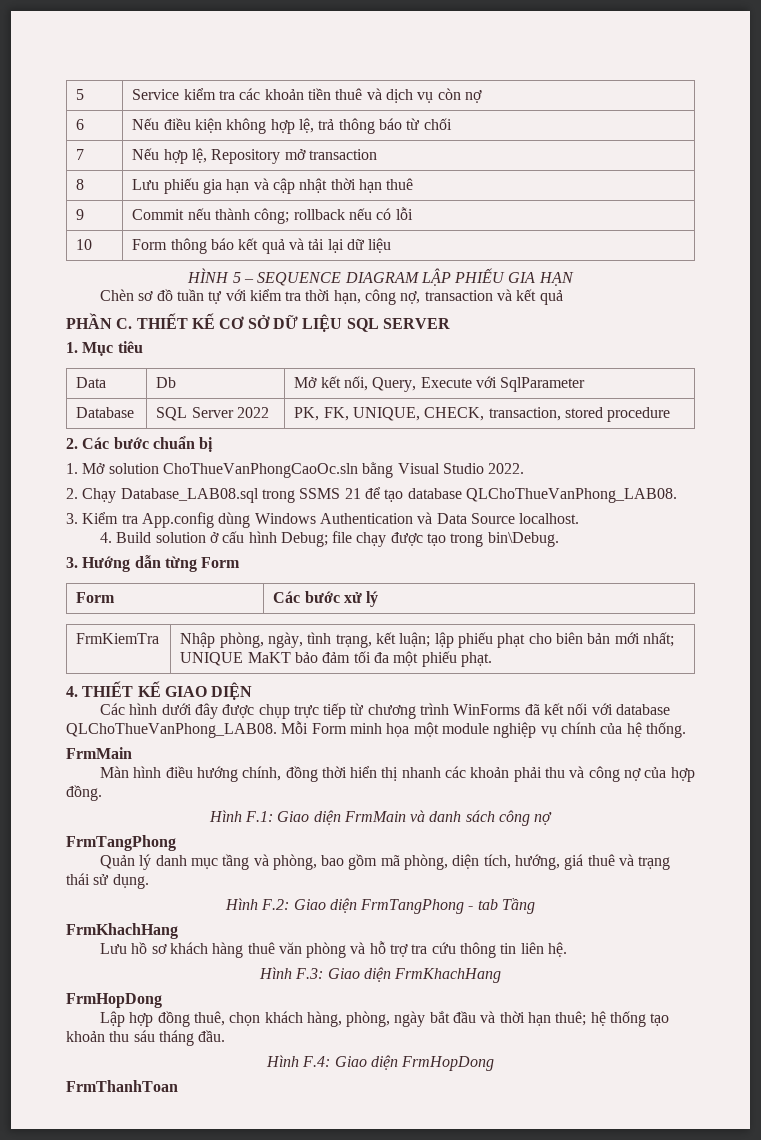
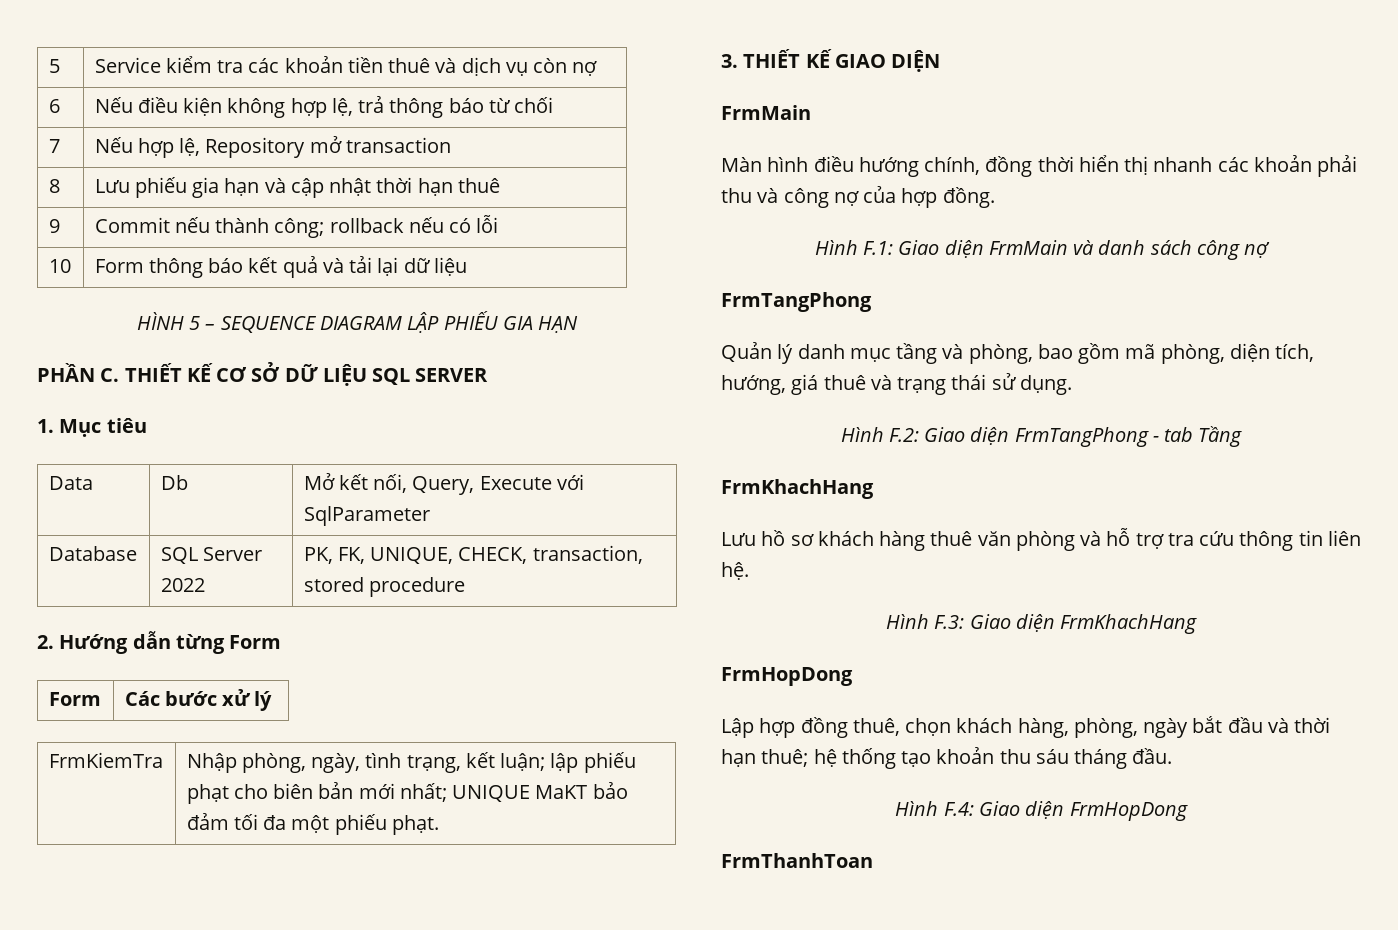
- Chèn sơ đồ tuần tự với kiểm tra thời hạn, công nợ, transaction và kết quả
- 2. Các bước chuẩn bị
- 1. Mở solution ChoThueVanPhongCaoOc.sln bằng Visual Studio 2022.
- 2. Chạy Database_LAB08.sql trong SSMS 21 để tạo database QLChoThueVanPhong_LAB08.
- 3. Kiểm tra App.config dùng Windows Authentication và Data Source localhost.
- 4. Build solution ở cấu hình Debug; file chạy được tạo trong bin\Debug.
- 3. Hướng dẫn từng Form
+ 2. Hướng dẫn từng Form
- 4. THIẾT KẾ GIAO DIỆN
+ 3. THIẾT KẾ GIAO DIỆN
- Các hình dưới đây được chụp trực tiếp từ chương trình WinForms đã kết nối với database QLChoThueVanPhong_LAB08. Mỗi Form minh họa một module nghiệp vụ chính của hệ thống.

